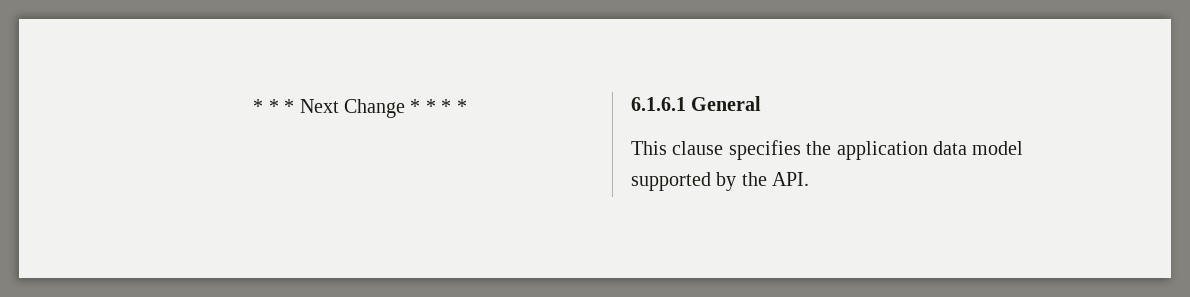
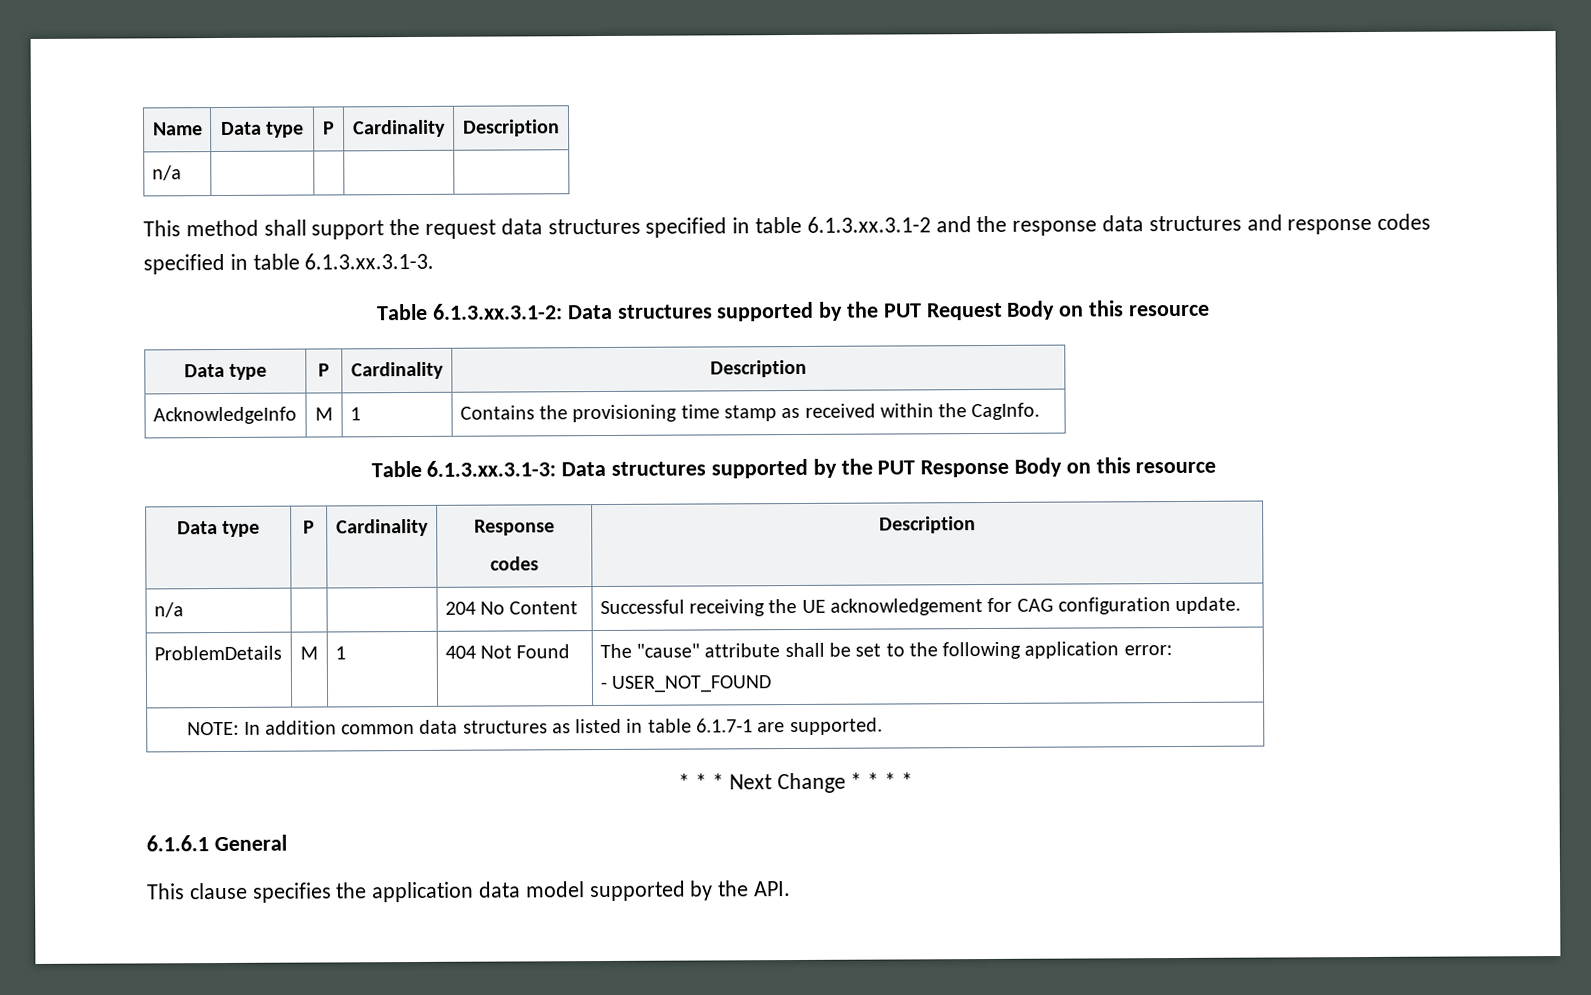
+ Name | Data type | P | Cardinality | Description
+ n/a | | | |
+ This method shall support the request data structures specified in table 6.1.3.xx.3.1-2 and the response data structures and response codes specified in table 6.1.3.xx.3.1-3.
+ Table 6.1.3.xx.3.1-2: Data structures supported by the PUT Request Body on this resource
+ Data type | P | Cardinality | Description
+ AcknowledgeInfo | M | 1 | Contains the provisioning time stamp as received within the CagInfo.
+ Table 6.1.3.xx.3.1-3: Data structures supported by the PUT Response Body on this resource
+ Data type | P | Cardinality | Response
+ codes | Description
+ n/a | | | 204 No Content | Successful receiving the UE acknowledgement for CAG configuration update.
+ ProblemDetails | M | 1 | 404 Not Found | The "cause" attribute shall be set to the following application error:
+ - USER_NOT_FOUND
+ NOTE: In addition common data structures as listed in table 6.1.7-1 are supported.

